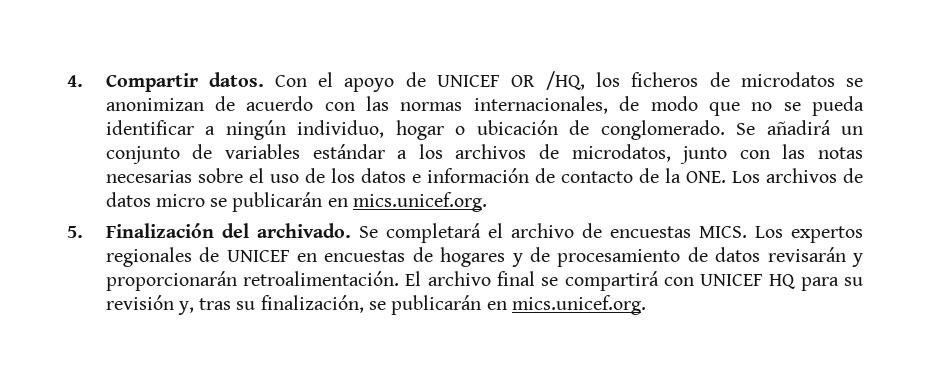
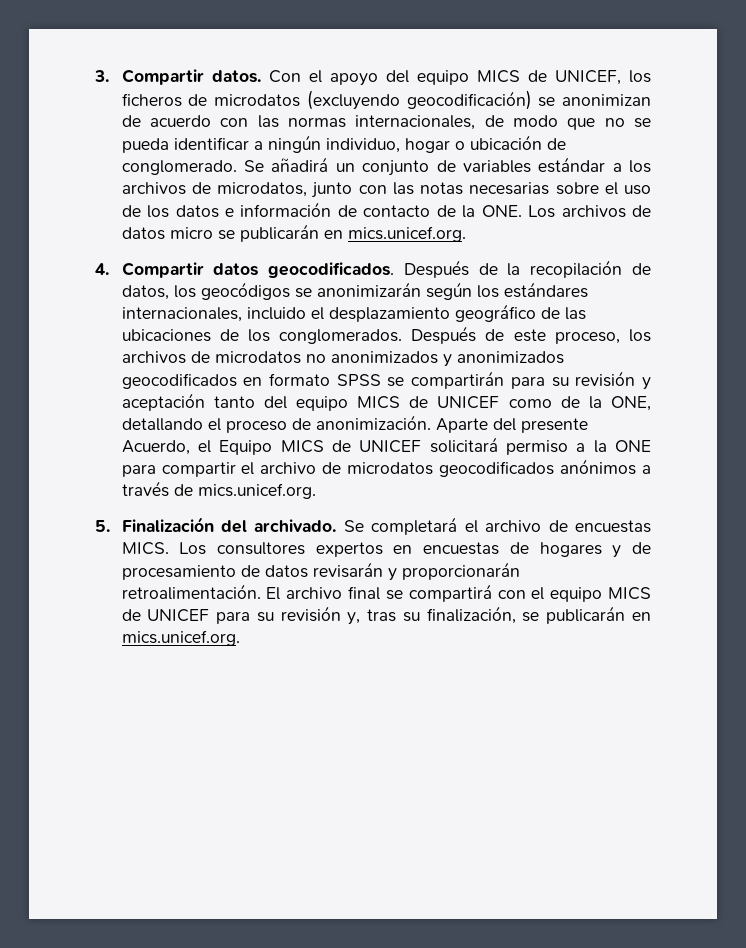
- 4. Compartir datos.
+ 3. Compartir datos.
- Con el apoyo de UNICEF OR /HQ, los ficheros de microdatos se anonimizan de acuerdo con las normas internacionales, de modo que no se pueda identificar a ningún individuo, hogar o ubicación de conglomerado.
+ Con el apoyo del equipo MICS de UNICEF, los ficheros de microdatos (excluyendo geocodificación) se anonimizan de acuerdo con las normas internacionales, de modo que no se pueda identificar a ningún individuo, hogar o ubicación de conglomerado.
+ 4. Compartir datos geocodificados. Después de la recopilación de datos, los geocódigos se anonimizarán según los estándares internacionales, incluido el desplazamiento geográfico de las ubicaciones de los conglomerados. Después de este proceso, los archivos de microdatos no anonimizados y anonimizados geocodificados en formato SPSS se compartirán para su revisión y aceptación tanto del equipo MICS de UNICEF como de la ONE, detallando el proceso de anonimización. Aparte del presente Acuerdo, el Equipo MICS de UNICEF solicitará permiso a la ONE para compartir el archivo de microdatos geocodificados anónimos a través de mics.unicef.org.
- Los expertos regionales de UNICEF en encuestas de hogares y de procesamiento de datos revisarán y proporcionarán retroalimentación.
+ Los consultores expertos en encuestas de hogares y de procesamiento de datos revisarán y proporcionarán retroalimentación.
- El archivo final se compartirá con UNICEF HQ para su revisión y, tras su finalización, se publicarán en mics.unicef.org.
+ El archivo final se compartirá con el equipo MICS de UNICEF para su revisión y, tras su finalización, se publicarán en mics.unicef.org.

